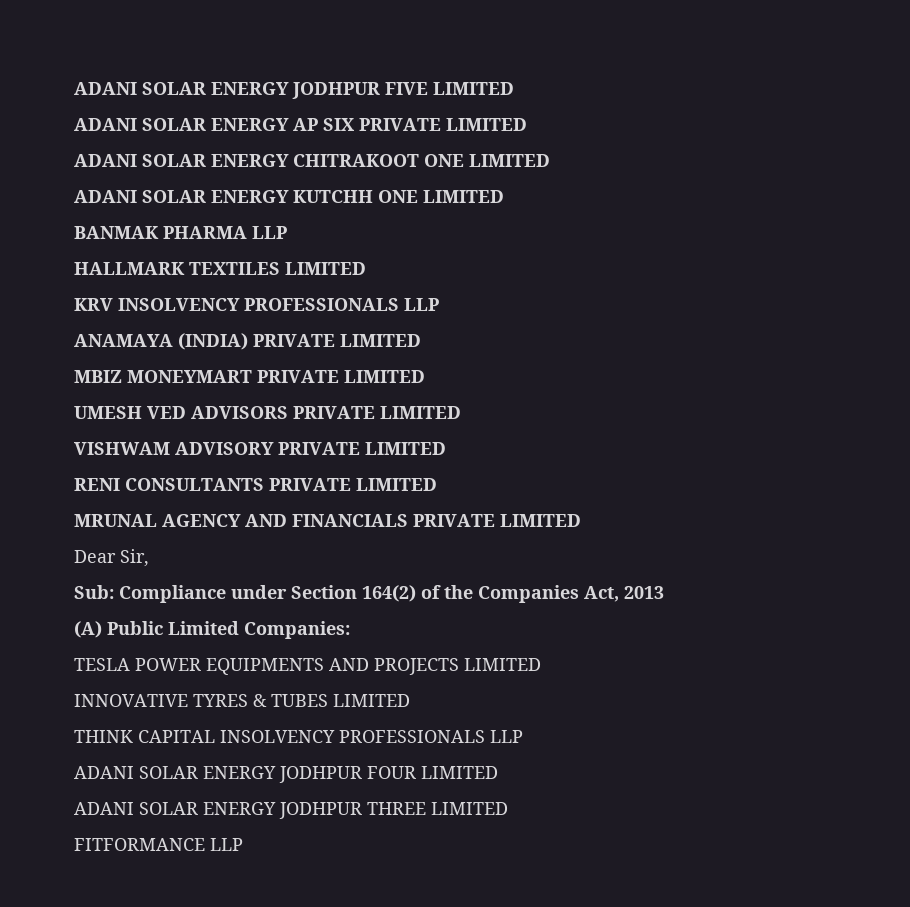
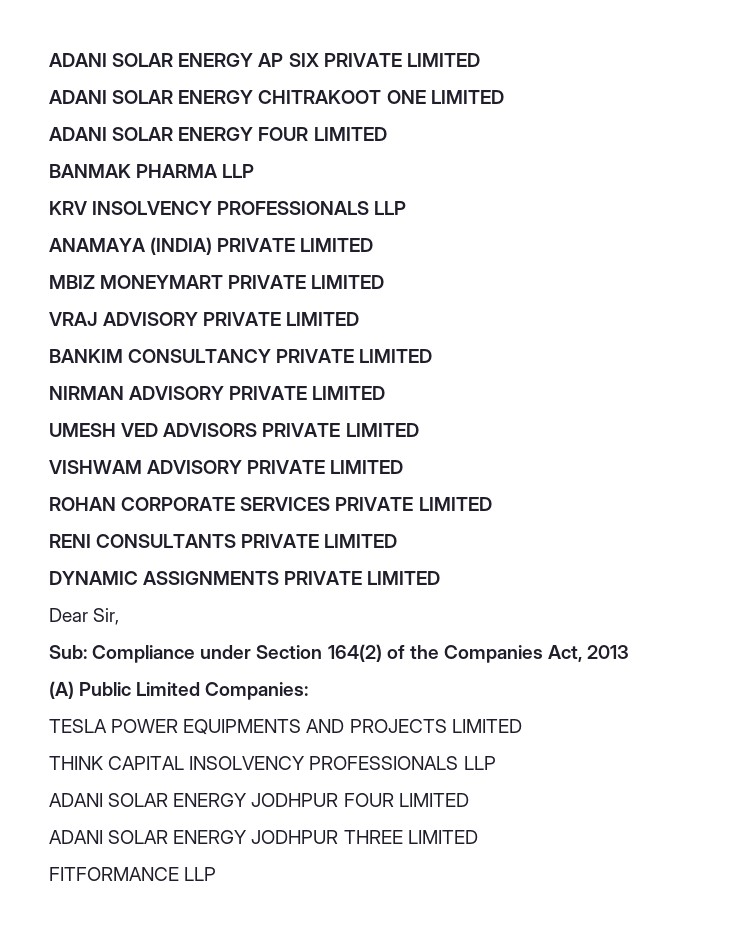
- ADANI SOLAR ENERGY JODHPUR FIVE LIMITED
- ADANI SOLAR ENERGY KUTCHH ONE LIMITED
+ ADANI SOLAR ENERGY FOUR LIMITED
- HALLMARK TEXTILES LIMITED
+ VRAJ ADVISORY PRIVATE LIMITED
+ BANKIM CONSULTANCY PRIVATE LIMITED
+ NIRMAN ADVISORY PRIVATE LIMITED
+ ROHAN CORPORATE SERVICES PRIVATE LIMITED
- MRUNAL AGENCY AND FINANCIALS PRIVATE LIMITED
+ DYNAMIC ASSIGNMENTS PRIVATE LIMITED
- INNOVATIVE TYRES & TUBES LIMITED

